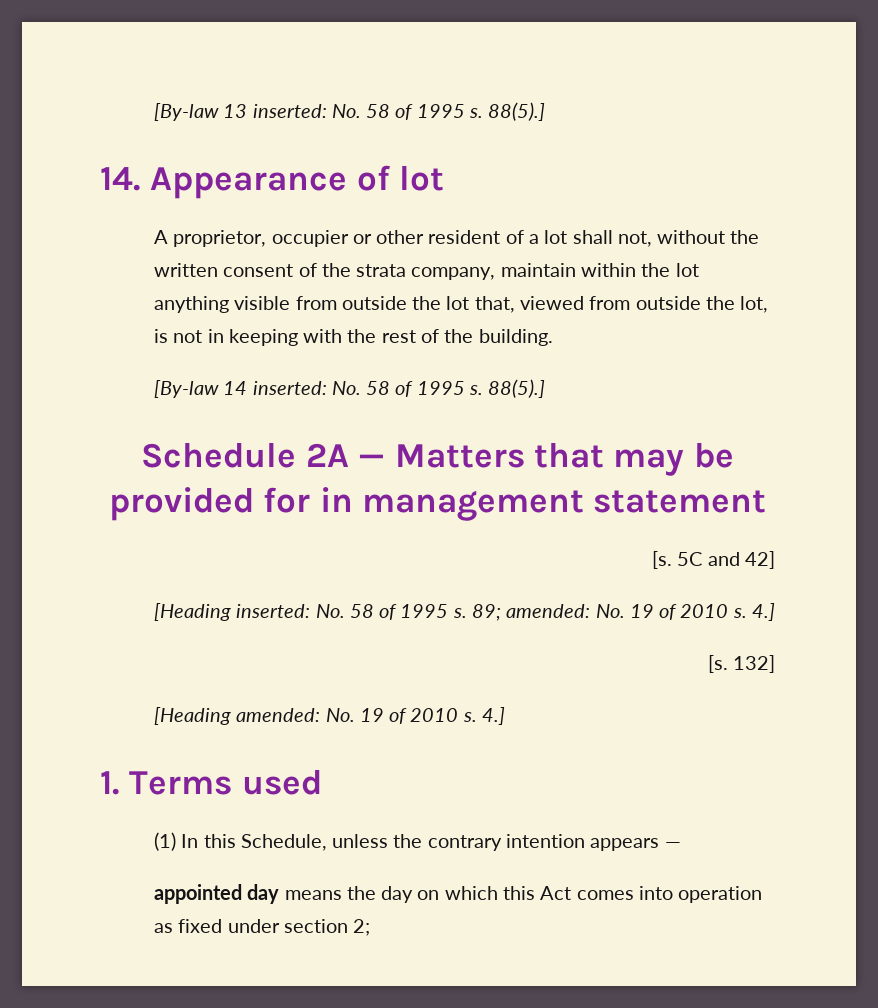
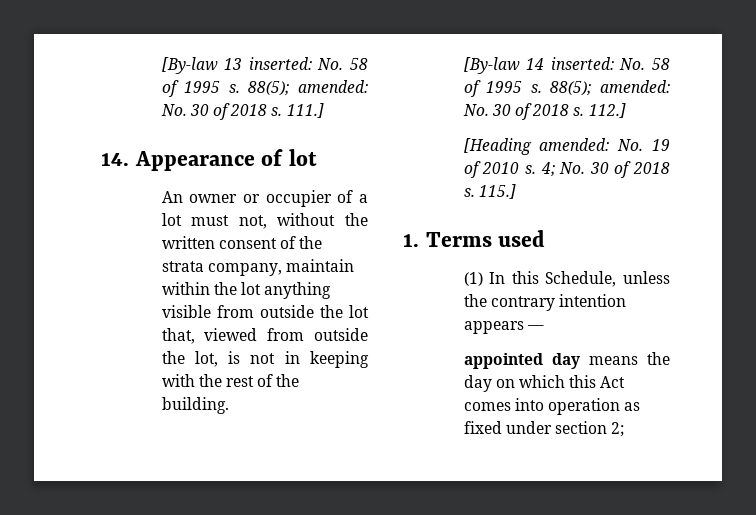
- [By-law 13 inserted: No. 58 of 1995 s. 88(5).]
+ [By-law 13 inserted: No. 58 of 1995 s. 88(5); amended: No. 30 of 2018 s. 111.]
  14. Appearance of lot
- A proprietor, occupier or other resident of a lot shall not, without the written consent of the strata company, maintain within the lot anything visible from outside the lot that, viewed from outside the lot, is not in keeping with the rest of the building.
+ An owner or occupier of a lot must not, without the written consent of the strata company, maintain within the lot anything visible from outside the lot that, viewed from outside the lot, is not in keeping with the rest of the building.
- [By-law 14 inserted: No. 58 of 1995 s. 88(5).]
- Schedule 2A — Matters that may be provided for in management statement
- [s. 5C and 42]
- [Heading inserted: No. 58 of 1995 s. 89; amended: No. 19 of 2010 s. 4.]
- [s. 132]
+ [By-law 14 inserted: No. 58 of 1995 s. 88(5); amended: No. 30 of 2018 s. 112.]
- [Heading amended: No. 19 of 2010 s. 4.]
+ [Heading amended: No. 19 of 2010 s. 4; No. 30 of 2018 s. 115.]

